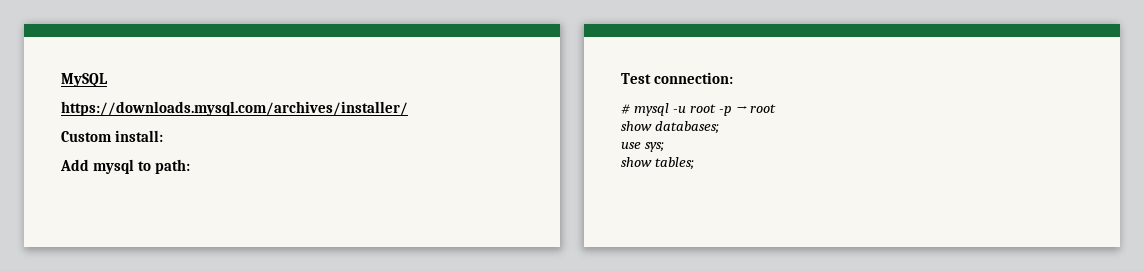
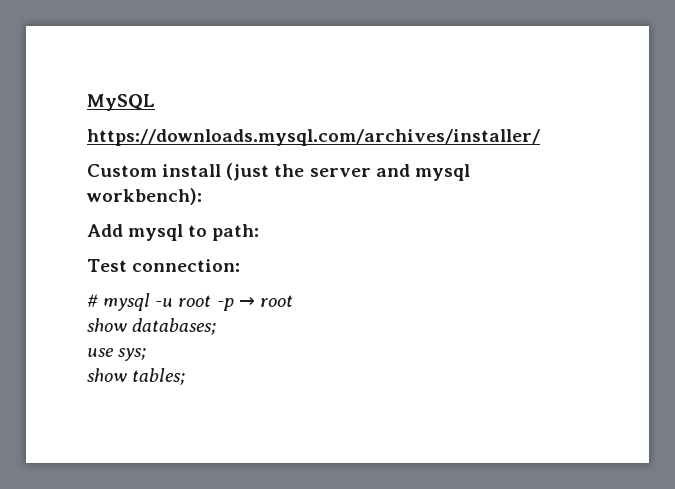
- Custom install:
+ Custom install (just the server and mysql workbench):

